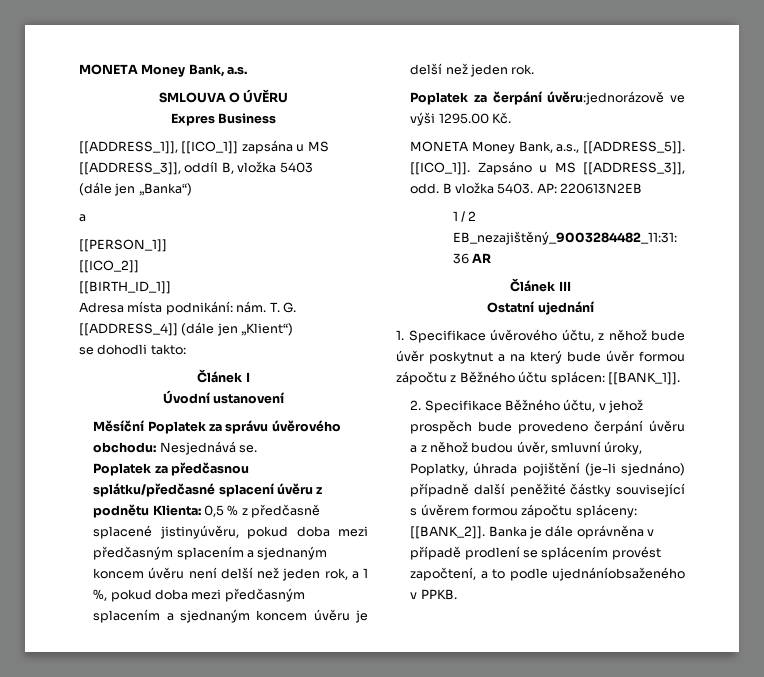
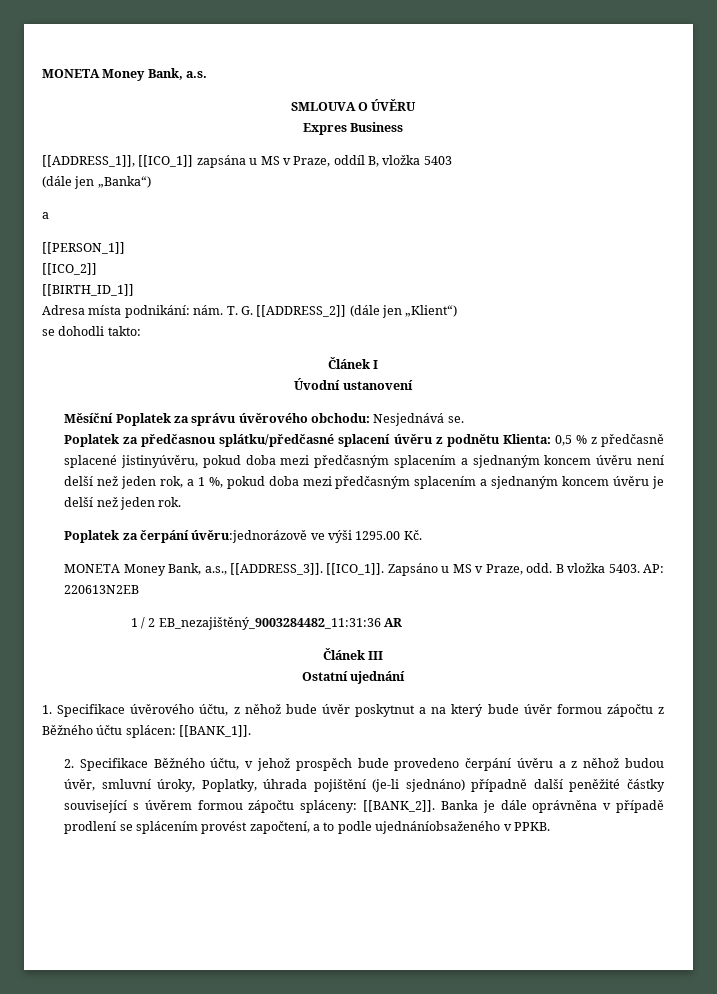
- [[ADDRESS_1]], [[ICO_1]] zapsána u MS [[ADDRESS_3]], oddíl B, vložka 5403
+ [[ADDRESS_1]], [[ICO_1]] zapsána u MS v Praze, oddíl B, vložka 5403
- T. G. [[ADDRESS_4]] (dále jen „Klient“)
+ T. G. [[ADDRESS_2]] (dále jen „Klient“)
- MONETA Money Bank, a.s., [[ADDRESS_5]].
+ MONETA Money Bank, a.s., [[ADDRESS_3]].
- Zapsáno u MS [[ADDRESS_3]], odd.
+ Zapsáno u MS v Praze, odd.

